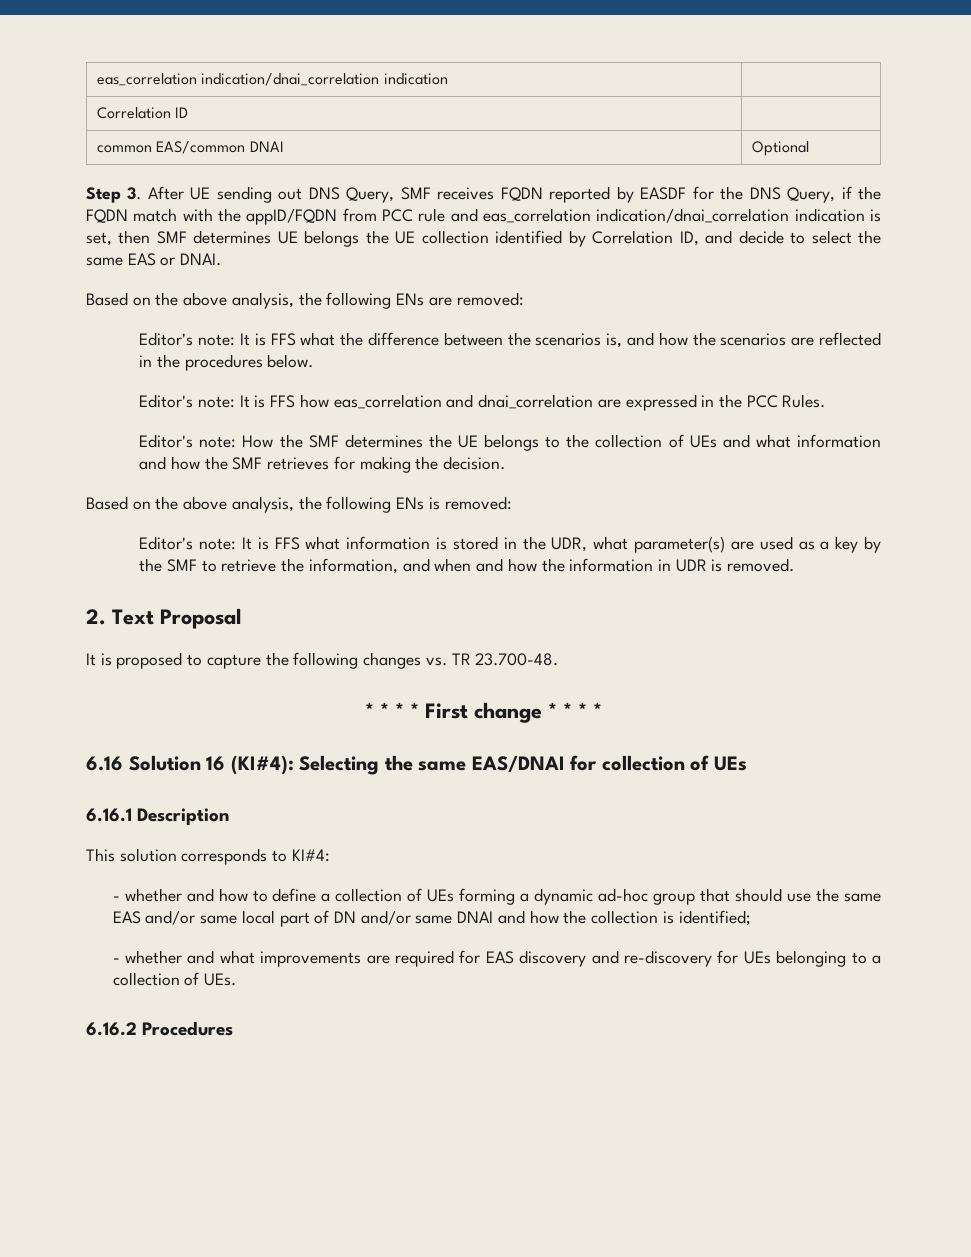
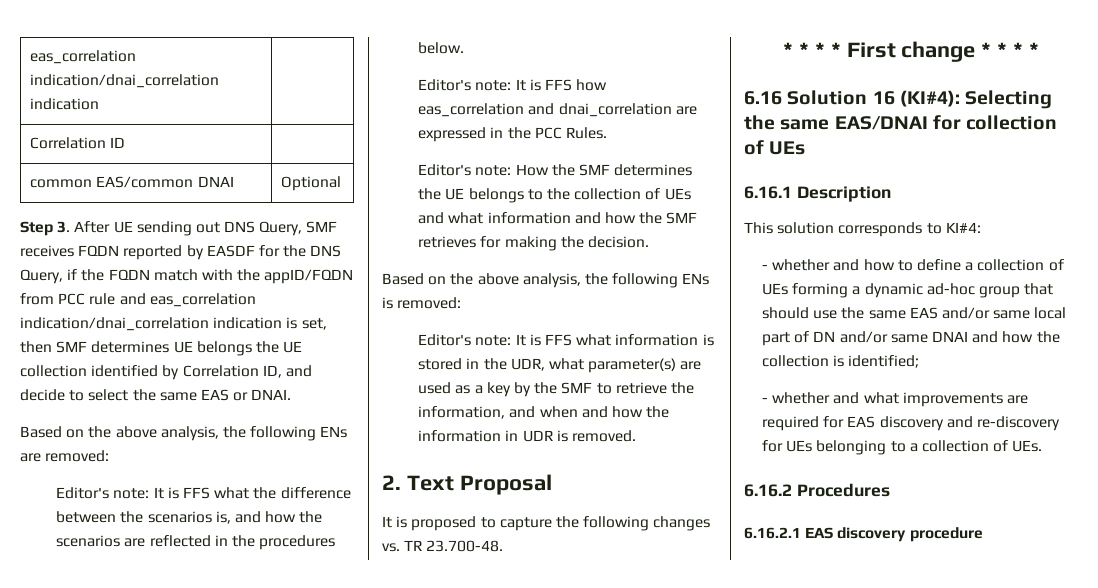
+ 6.16.2.1 EAS discovery procedure

